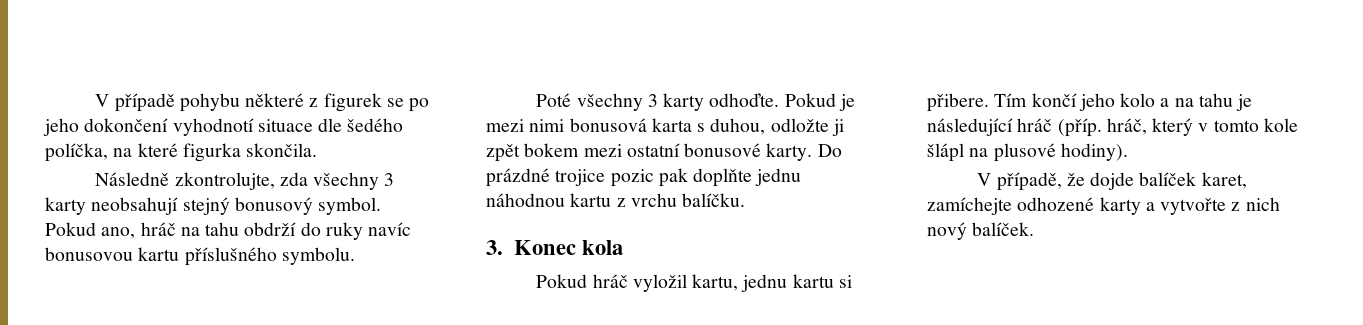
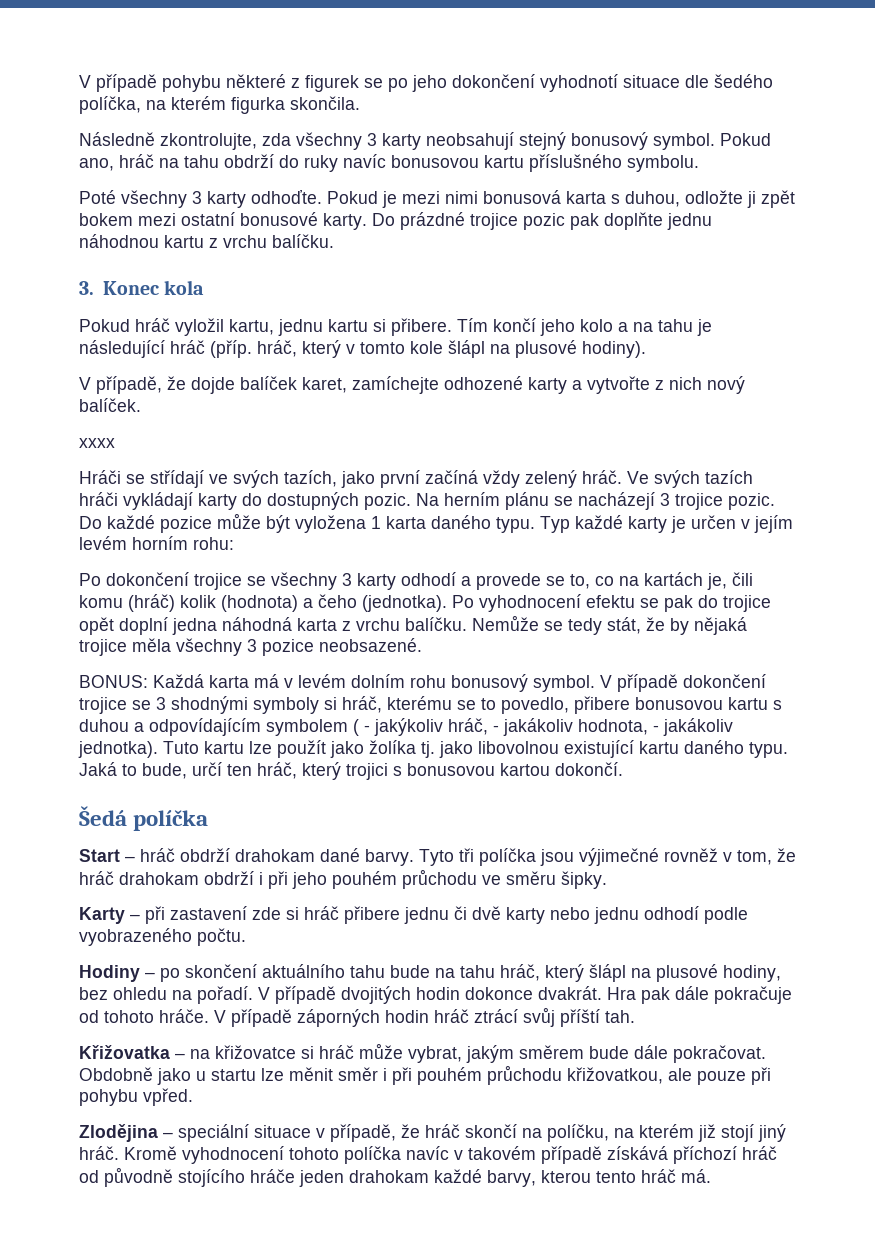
- V případě pohybu některé z figurek se po jeho dokončení vyhodnotí situace dle šedého políčka, na které figurka skončila.
+ V případě pohybu některé z figurek se po jeho dokončení vyhodnotí situace dle šedého políčka, na kterém figurka skončila.
+ xxxx
+ Hráči se střídají ve svých tazích, jako první začíná vždy zelený hráč. Ve svých tazích hráči vykládají karty do dostupných pozic. Na herním plánu se nacházejí 3 trojice pozic. Do každé pozice může být vyložena 1 karta daného typu. Typ každé karty je určen v jejím levém horním rohu:
+ Po dokončení trojice se všechny 3 karty odhodí a provede se to, co na kartách je, čili komu (hráč) kolik (hodnota) a čeho (jednotka). Po vyhodnocení efektu se pak do trojice opět doplní jedna náhodná karta z vrchu balíčku. Nemůže se tedy stát, že by nějaká trojice měla všechny 3 pozice neobsazené.
+ BONUS: Každá karta má v levém dolním rohu bonusový symbol. V případě dokončení trojice se 3 shodnými symboly si hráč, kterému se to povedlo, přibere bonusovou kartu s duhou a odpovídajícím symbolem ( - jakýkoliv hráč, - jakákoliv hodnota, - jakákoliv jednotka). Tuto kartu lze použít jako žolíka tj. jako libovolnou existující kartu daného typu. Jaká to bude, určí ten hráč, který trojici s bonusovou kartou dokončí.
+ Šedá políčka
+ Start – hráč obdrží drahokam dané barvy. Tyto tři políčka jsou výjimečné rovněž v tom, že hráč drahokam obdrží i při jeho pouhém průchodu ve směru šipky.
+ Karty – při zastavení zde si hráč přibere jednu či dvě karty nebo jednu odhodí podle vyobrazeného počtu.
+ Hodiny – po skončení aktuálního tahu bude na tahu hráč, který šlápl na plusové hodiny, bez ohledu na pořadí. V případě dvojitých hodin dokonce dvakrát. Hra pak dále pokračuje od tohoto hráče. V případě záporných hodin hráč ztrácí svůj příští tah.
+ Křižovatka – na křižovatce si hráč může vybrat, jakým směrem bude dále pokračovat. Obdobně jako u startu lze měnit směr i při pouhém průchodu křižovatkou, ale pouze při pohybu vpřed.
+ Zlodějina – speciální situace v případě, že hráč skončí na políčku, na kterém již stojí jiný hráč. Kromě vyhodnocení tohoto políčka navíc v takovém případě získává příchozí hráč od původně stojícího hráče jeden drahokam každé barvy, kterou tento hráč má.

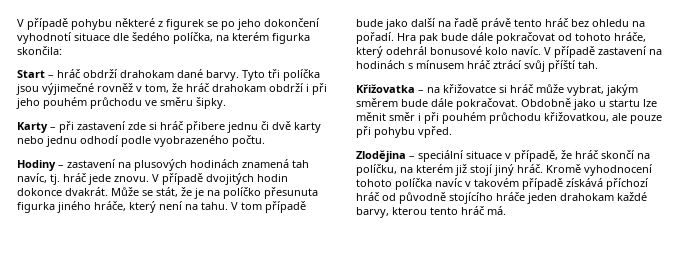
- V případě pohybu některé z figurek se po jeho dokončení vyhodnotí situace dle šedého políčka, na kterém figurka skončila.
- Následně zkontrolujte, zda všechny 3 karty neobsahují stejný bonusový symbol. Pokud ano, hráč na tahu obdrží do ruky navíc bonusovou kartu příslušného symbolu.
- Poté všechny 3 karty odhoďte. Pokud je mezi nimi bonusová karta s duhou, odložte ji zpět bokem mezi ostatní bonusové karty. Do prázdné trojice pozic pak doplňte jednu náhodnou kartu z vrchu balíčku.
- 3. Konec kola
- Pokud hráč vyložil kartu, jednu kartu si přibere. Tím končí jeho kolo a na tahu je následující hráč (příp. hráč, který v tomto kole šlápl na plusové hodiny).
- V případě, že dojde balíček karet, zamíchejte odhozené karty a vytvořte z nich nový balíček.
- xxxx
- Hráči se střídají ve svých tazích, jako první začíná vždy zelený hráč. Ve svých tazích hráči vykládají karty do dostupných pozic. Na herním plánu se nacházejí 3 trojice pozic. Do každé pozice může být vyložena 1 karta daného typu. Typ každé karty je určen v jejím levém horním rohu:
- Po dokončení trojice se všechny 3 karty odhodí a provede se to, co na kartách je, čili komu (hráč) kolik (hodnota) a čeho (jednotka). Po vyhodnocení efektu se pak do trojice opět doplní jedna náhodná karta z vrchu balíčku. Nemůže se tedy stát, že by nějaká trojice měla všechny 3 pozice neobsazené.
- BONUS: Každá karta má v levém dolním rohu bonusový symbol. V případě dokončení trojice se 3 shodnými symboly si hráč, kterému se to povedlo, přibere bonusovou kartu s duhou a odpovídajícím symbolem ( - jakýkoliv hráč, - jakákoliv hodnota, - jakákoliv jednotka). Tuto kartu lze použít jako žolíka tj. jako libovolnou existující kartu daného typu. Jaká to bude, určí ten hráč, který trojici s bonusovou kartou dokončí.
- Šedá políčka
+ V případě pohybu některé z figurek se po jeho dokončení vyhodnotí situace dle šedého políčka, na kterém figurka skončila:
- Hodiny – po skončení aktuálního tahu bude na tahu hráč, který šlápl na plusové hodiny, bez ohledu na pořadí.
+ Hodiny – zastavení na plusových hodinách znamená tah navíc, tj. hráč jede znovu.
- Hra pak dále pokračuje od tohoto hráče. V případě záporných hodin hráč ztrácí svůj příští tah.
+ Může se stát, že je na políčko přesunuta figurka jiného hráče, který není na tahu. V tom případě bude jako další na řadě právě tento hráč bez ohledu na pořadí. Hra pak bude dále pokračovat od tohoto hráče, který odehrál bonusové kolo navíc. V případě zastavení na hodinách s mínusem hráč ztrácí svůj příští tah.

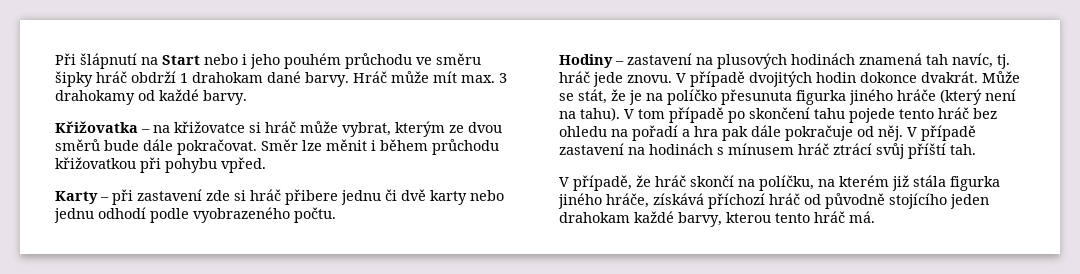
- V případě pohybu některé z figurek se po jeho dokončení vyhodnotí situace dle šedého políčka, na kterém figurka skončila:
- Start – hráč obdrží drahokam dané barvy. Tyto tři políčka jsou výjimečné rovněž v tom, že hráč drahokam obdrží i při jeho pouhém průchodu ve směru šipky.
+ Při šlápnutí na Start nebo i jeho pouhém průchodu ve směru šipky hráč obdrží 1 drahokam dané barvy. Hráč může mít max. 3 drahokamy od každé barvy.
+ Křižovatka – na křižovatce si hráč může vybrat, kterým ze dvou směrů bude dále pokračovat. Směr lze měnit i během průchodu křižovatkou při pohybu vpřed.
- Může se stát, že je na políčko přesunuta figurka jiného hráče, který není na tahu.
+ Může se stát, že je na políčko přesunuta figurka jiného hráče (který není na tahu).
- V tom případě bude jako další na řadě právě tento hráč bez ohledu na pořadí. Hra pak bude dále pokračovat od tohoto hráče, který odehrál bonusové kolo navíc.
+ V tom případě po skončení tahu pojede tento hráč bez ohledu na pořadí a hra pak dále pokračuje od něj.
- Křižovatka – na křižovatce si hráč může vybrat, jakým směrem bude dále pokračovat. Obdobně jako u startu lze měnit směr i při pouhém průchodu křižovatkou, ale pouze při pohybu vpřed.
- Zlodějina – speciální situace v případě, že hráč skončí na políčku, na kterém již stojí jiný hráč. Kromě vyhodnocení tohoto políčka navíc v takovém případě získává příchozí hráč od původně stojícího hráče jeden drahokam každé barvy, kterou tento hráč má.
+ V případě, že hráč skončí na políčku, na kterém již stála figurka jiného hráče, získává příchozí hráč od původně stojícího jeden drahokam každé barvy, kterou tento hráč má.

